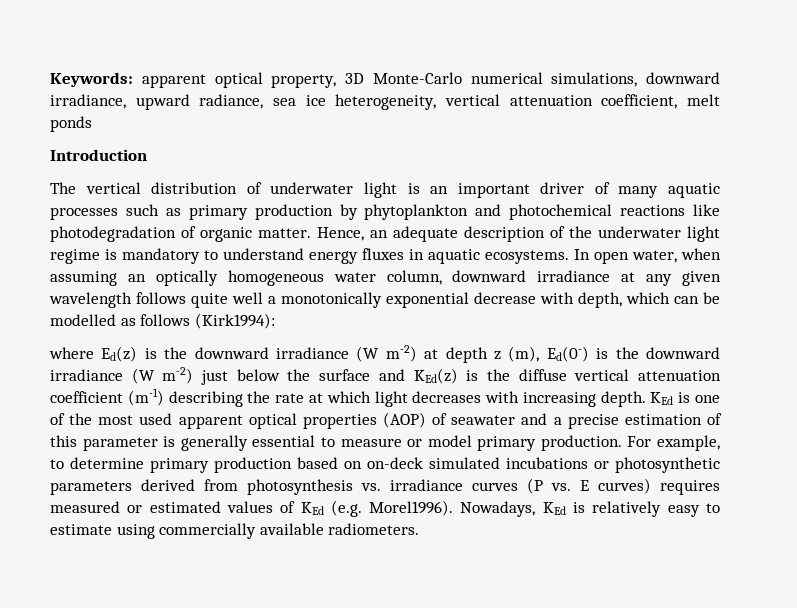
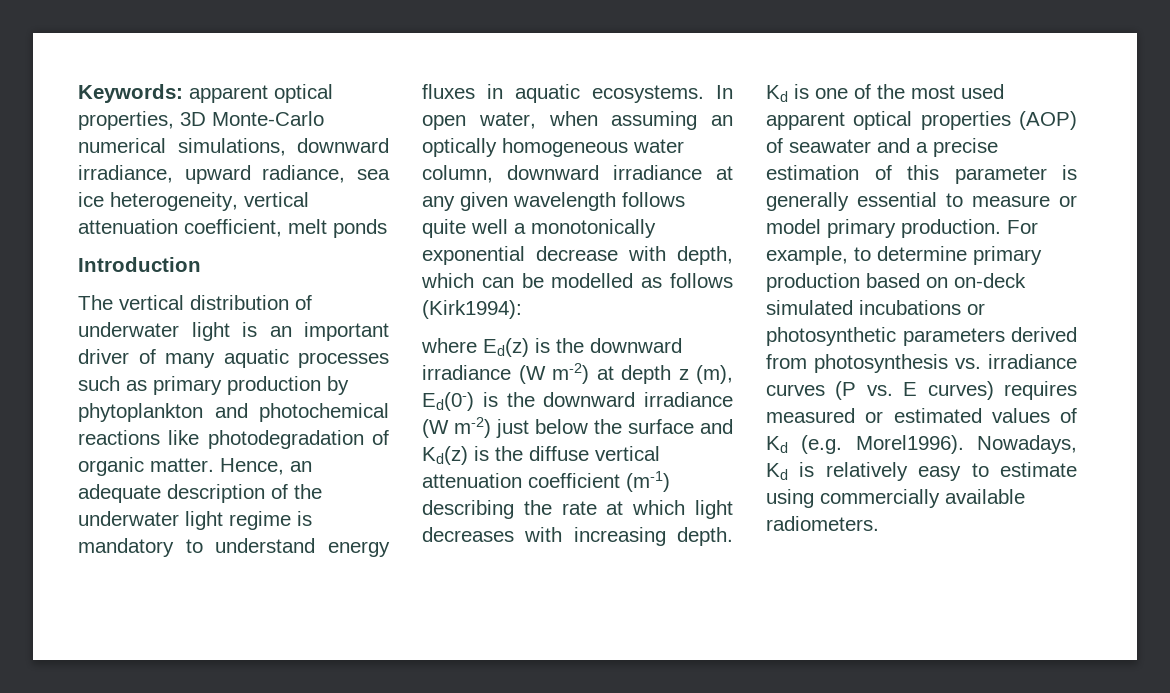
- Keywords: apparent optical property, 3D Monte-Carlo numerical simulations, downward irradiance, upward radiance, sea ice heterogeneity, vertical attenuation coefficient, melt ponds
+ Keywords: apparent optical properties, 3D Monte-Carlo numerical simulations, downward irradiance, upward radiance, sea ice heterogeneity, vertical attenuation coefficient, melt ponds
- where Ed(z) is the downward irradiance (W m-2) at depth z (m), Ed(0-) is the downward irradiance (W m-2) just below the surface and KEd(z) is the diffuse vertical attenuation coefficient (m-1) describing the rate at which light decreases with increasing depth.
+ where Ed(z) is the downward irradiance (W m-2) at depth z (m), Ed(0-) is the downward irradiance (W m-2) just below the surface and Kd(z) is the diffuse vertical attenuation coefficient (m-1) describing the rate at which light decreases with increasing depth.
- KEd is one of the most used apparent optical properties (AOP) of seawater and a precise estimation of this parameter is generally essential to measure or model primary production.
+ Kd is one of the most used apparent optical properties (AOP) of seawater and a precise estimation of this parameter is generally essential to measure or model primary production.
- For example, to determine primary production based on on-deck simulated incubations or photosynthetic parameters derived from photosynthesis vs. irradiance curves (P vs. E curves) requires measured or estimated values of KEd (e.g. Morel1996).
+ For example, to determine primary production based on on-deck simulated incubations or photosynthetic parameters derived from photosynthesis vs. irradiance curves (P vs. E curves) requires measured or estimated values of Kd (e.g. Morel1996).
- Nowadays, KEd is relatively easy to estimate using commercially available radiometers.
+ Nowadays, Kd is relatively easy to estimate using commercially available radiometers.

